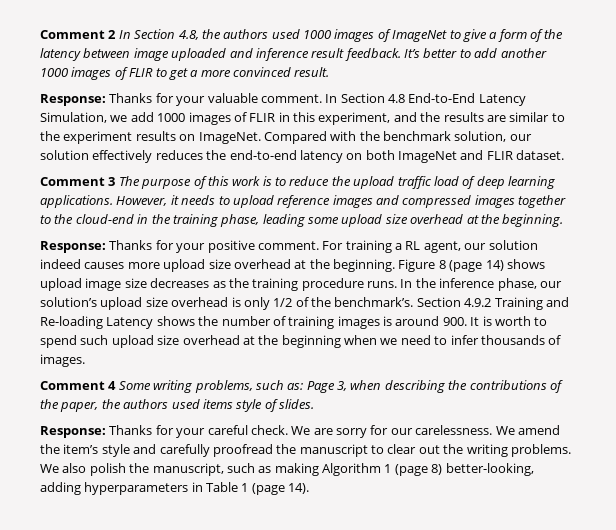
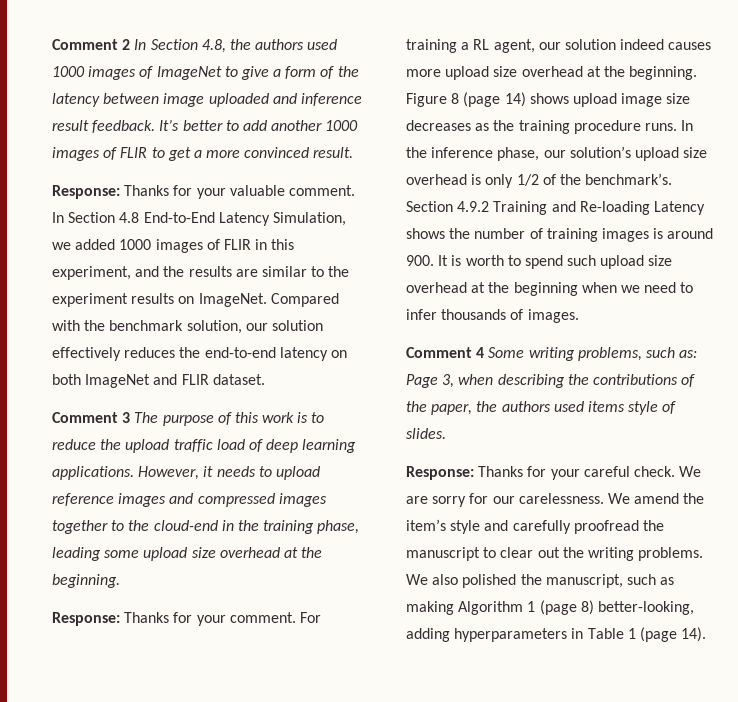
- In Section 4.8 End-to-End Latency Simulation, we add 1000 images of FLIR in this experiment, and the results are similar to the experiment results on ImageNet.
+ In Section 4.8 End-to-End Latency Simulation, we added 1000 images of FLIR in this experiment, and the results are similar to the experiment results on ImageNet.
- Response: Thanks for your positive comment.
+ Response: Thanks for your comment.
- We also polish the manuscript, such as making Algorithm 1 (page 8) better-looking, adding hyperparameters in Table 1 (page 14).
+ We also polished the manuscript, such as making Algorithm 1 (page 8) better-looking, adding hyperparameters in Table 1 (page 14).

